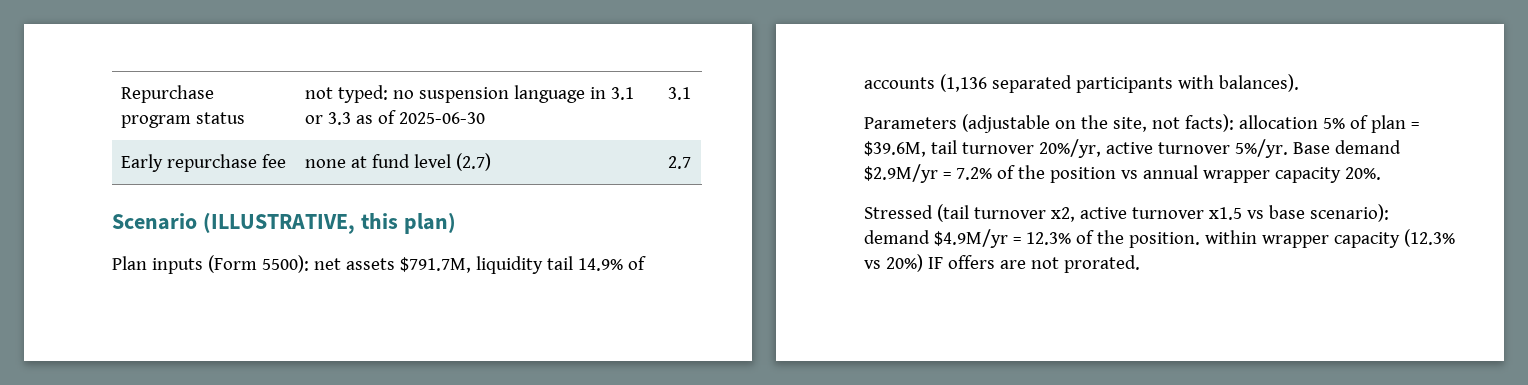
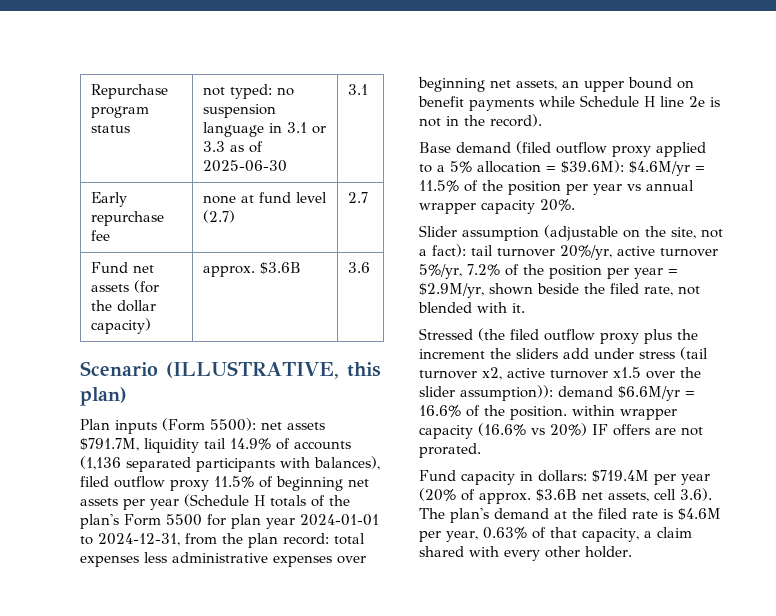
+ Fund net assets (for the dollar capacity) | approx. $3.6B | 3.6
- Plan inputs (Form 5500): net assets $791.7M, liquidity tail 14.9% of accounts (1,136 separated participants with balances).
- Parameters (adjustable on the site, not facts): allocation 5% of plan = $39.6M, tail turnover 20%/yr, active turnover 5%/yr. Base demand $2.9M/yr = 7.2% of the position vs annual wrapper capacity 20%.
+ Plan inputs (Form 5500): net assets $791.7M, liquidity tail 14.9% of accounts (1,136 separated participants with balances), filed outflow proxy 11.5% of beginning net assets per year (Schedule H totals of the plan's Form 5500 for plan year 2024-01-01 to 2024-12-31, from the plan record: total expenses less administrative expenses over beginning net assets, an upper bound on benefit payments while Schedule H line 2e is not in the record).
+ Base demand (filed outflow proxy applied to a 5% allocation = $39.6M): $4.6M/yr = 11.5% of the position per year vs annual wrapper capacity 20%.
- Stressed (tail turnover x2, active turnover x1.5 vs base scenario): demand $4.9M/yr = 12.3% of the position. within wrapper capacity (12.3% vs 20%) IF offers are not prorated.
+ Slider assumption (adjustable on the site, not a fact): tail turnover 20%/yr, active turnover 5%/yr, 7.2% of the position per year = $2.9M/yr, shown beside the filed rate, not blended with it.
+ Stressed (the filed outflow proxy plus the increment the sliders add under stress (tail turnover x2, active turnover x1.5 over the slider assumption)): demand $6.6M/yr = 16.6% of the position. within wrapper capacity (16.6% vs 20%) IF offers are not prorated.
+ Fund capacity in dollars: $719.4M per year (20% of approx. $3.6B net assets, cell 3.6). The plan's demand at the filed rate is $4.6M per year, 0.63% of that capacity, a claim shared with every other holder.

